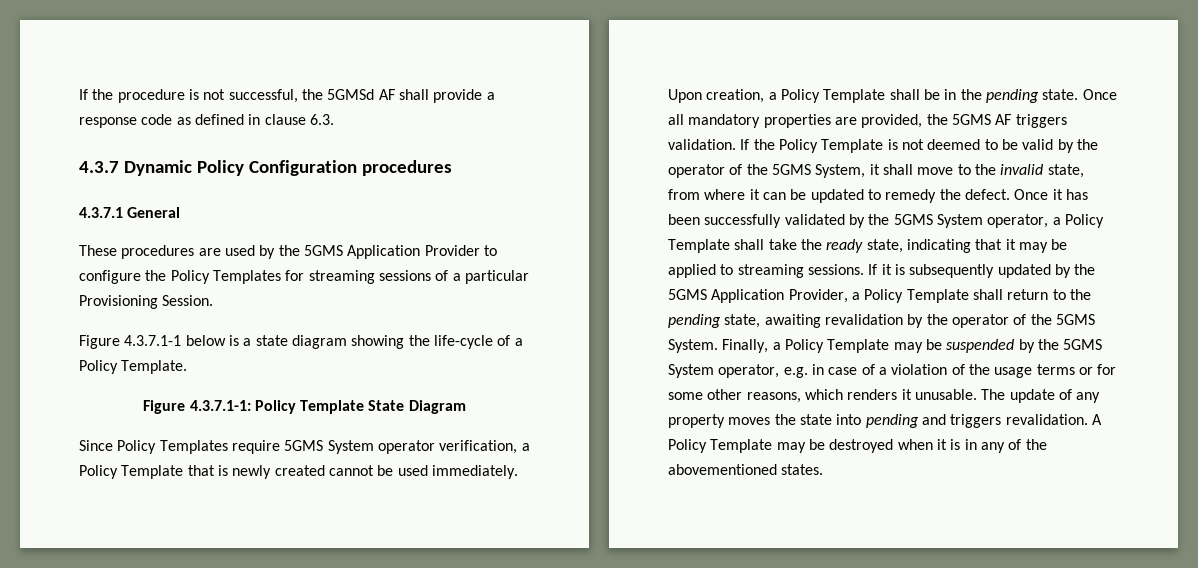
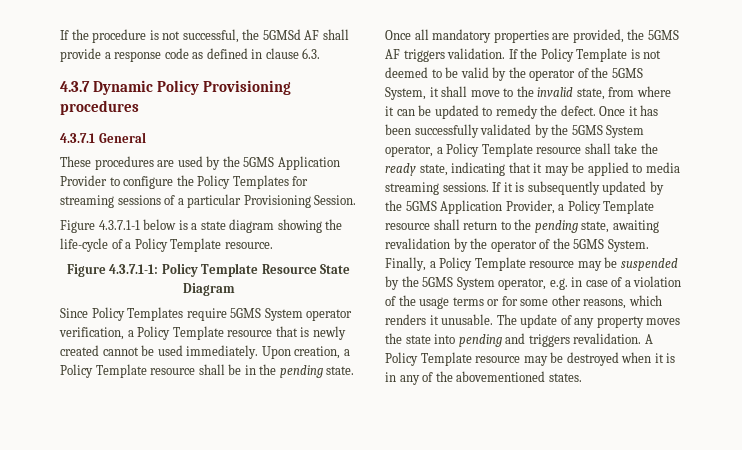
- 4.3.7 Dynamic Policy Configuration procedures
+ 4.3.7 Dynamic Policy Provisioning procedures
- Figure 4.3.7.1-1 below is a state diagram showing the life-cycle of a Policy Template.
+ Figure 4.3.7.1-1 below is a state diagram showing the life-cycle of a Policy Template resource.
- Figure 4.3.7.1-1: Policy Template State Diagram
+ Figure 4.3.7.1-1: Policy Template Resource State Diagram
- Since Policy Templates require 5GMS System operator verification, a Policy Template that is newly created cannot be used immediately.
+ Since Policy Templates require 5GMS System operator verification, a Policy Template resource that is newly created cannot be used immediately.
- Upon creation, a Policy Template shall be in the pending state.
+ Upon creation, a Policy Template resource shall be in the pending state.
- Once it has been successfully validated by the 5GMS System operator, a Policy Template shall take the ready state, indicating that it may be applied to streaming sessions.
+ Once it has been successfully validated by the 5GMS System operator, a Policy Template resource shall take the ready state, indicating that it may be applied to media streaming sessions.
- If it is subsequently updated by the 5GMS Application Provider, a Policy Template shall return to the pending state, awaiting revalidation by the operator of the 5GMS System.
+ If it is subsequently updated by the 5GMS Application Provider, a Policy Template resource shall return to the pending state, awaiting revalidation by the operator of the 5GMS System.
- Finally, a Policy Template may be suspended by the 5GMS System operator, e.g. in case of a violation of the usage terms or for some other reasons, which renders it unusable.
+ Finally, a Policy Template resource may be suspended by the 5GMS System operator, e.g. in case of a violation of the usage terms or for some other reasons, which renders it unusable.
- A Policy Template may be destroyed when it is in any of the abovementioned states.
+ A Policy Template resource may be destroyed when it is in any of the abovementioned states.

